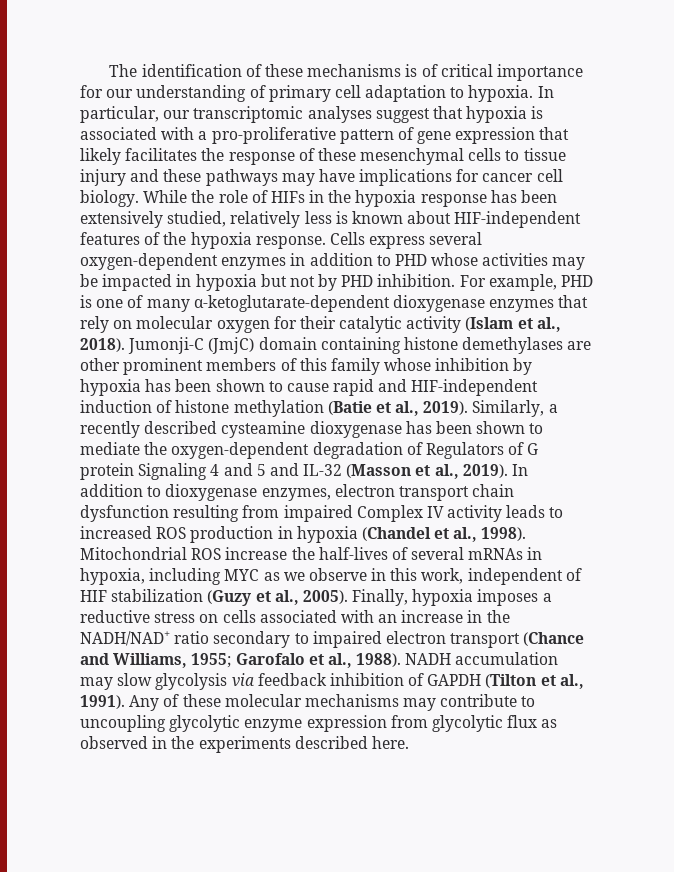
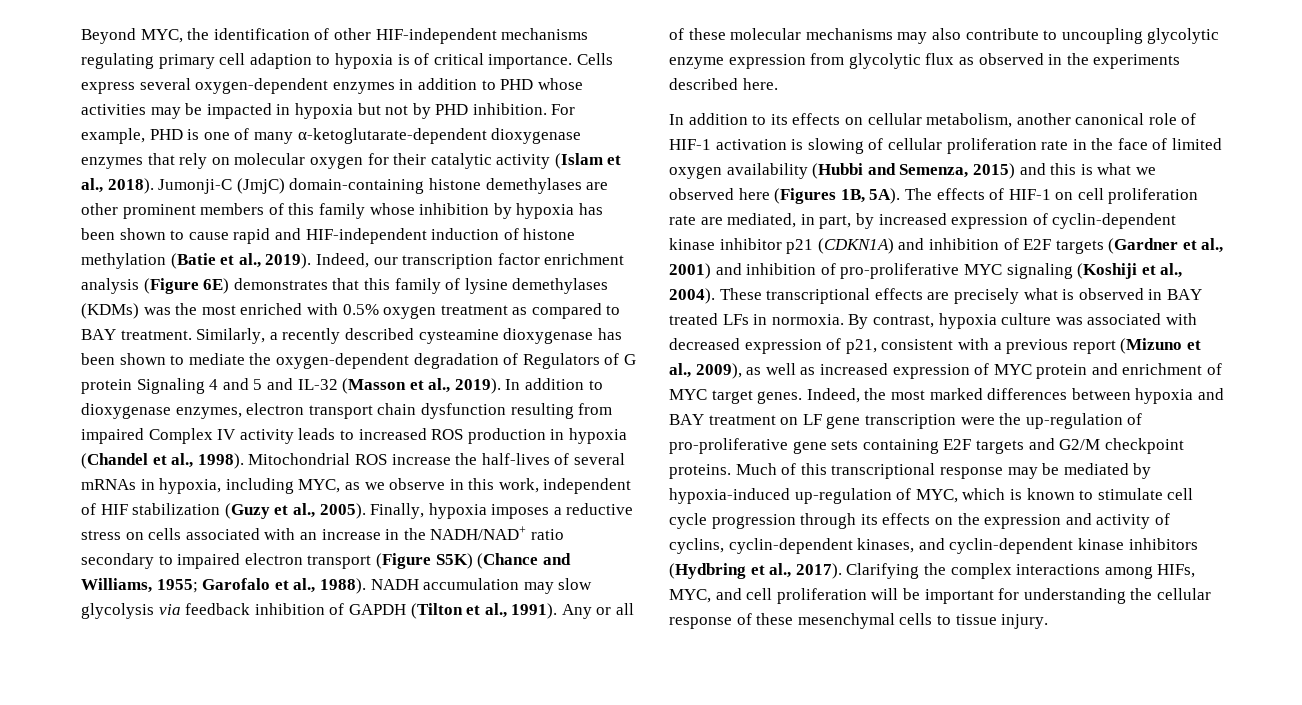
- The identification of these mechanisms is of critical importance for our understanding of primary cell adaptation to hypoxia. In particular, our transcriptomic analyses suggest that hypoxia is associated with a pro-proliferative pattern of gene expression that likely facilitates the response of these mesenchymal cells to tissue injury and these pathways may have implications for cancer cell biology. While the role of HIFs in the hypoxia response has been extensively studied, relatively less is known about HIF-independent features of the hypoxia response.
+ Beyond MYC, the identification of other HIF-independent mechanisms regulating primary cell adaption to hypoxia is of critical importance.
- Jumonji-C (JmjC) domain containing histone demethylases are other prominent members of this family whose inhibition by hypoxia has been shown to cause rapid and HIF-independent induction of histone methylation (Batie et al., 2019).
+ Jumonji-C (JmjC) domain-containing histone demethylases are other prominent members of this family whose inhibition by hypoxia has been shown to cause rapid and HIF-independent induction of histone methylation (Batie et al., 2019).
+ Indeed, our transcription factor enrichment analysis (Figure 6E) demonstrates that this family of lysine demethylases (KDMs) was the most enriched with 0.5% oxygen treatment as compared to BAY treatment.
- Mitochondrial ROS increase the half-lives of several mRNAs in hypoxia, including MYC as we observe in this work, independent of HIF stabilization (Guzy et al., 2005).
+ Mitochondrial ROS increase the half-lives of several mRNAs in hypoxia, including MYC, as we observe in this work, independent of HIF stabilization (Guzy et al., 2005).
- Finally, hypoxia imposes a reductive stress on cells associated with an increase in the NADH/NAD+ ratio secondary to impaired electron transport (Chance and Williams, 1955; Garofalo et al., 1988).
+ Finally, hypoxia imposes a reductive stress on cells associated with an increase in the NADH/NAD+ ratio secondary to impaired electron transport (Figure S5K) (Chance and Williams, 1955; Garofalo et al., 1988).
- Any of these molecular mechanisms may contribute to uncoupling glycolytic enzyme expression from glycolytic flux as observed in the experiments described here.
+ Any or all of these molecular mechanisms may also contribute to uncoupling glycolytic enzyme expression from glycolytic flux as observed in the experiments described here.
+ In addition to its effects on cellular metabolism, another canonical role of HIF-1 activation is slowing of cellular proliferation rate in the face of limited oxygen availability (Hubbi and Semenza, 2015) and this is what we observed here (Figures 1B, 5A). The effects of HIF-1 on cell proliferation rate are mediated, in part, by increased expression of cyclin-dependent kinase inhibitor p21 (CDKN1A) and inhibition of E2F targets (Gardner et al., 2001) and inhibition of pro-proliferative MYC signaling (Koshiji et al., 2004). These transcriptional effects are precisely what is observed in BAY treated LFs in normoxia. By contrast, hypoxia culture was associated with decreased expression of p21, consistent with a previous report (Mizuno et al., 2009), as well as increased expression of MYC protein and enrichment of MYC target genes. Indeed, the most marked differences between hypoxia and BAY treatment on LF gene transcription were the up-regulation of pro-proliferative gene sets containing E2F targets and G2/M checkpoint proteins. Much of this transcriptional response may be mediated by hypoxia-induced up-regulation of MYC, which is known to stimulate cell cycle progression through its effects on the expression and activity of cyclins, cyclin-dependent kinases, and cyclin-dependent kinase inhibitors (Hydbring et al., 2017). Clarifying the complex interactions among HIFs, MYC, and cell proliferation will be important for understanding the cellular response of these mesenchymal cells to tissue injury.

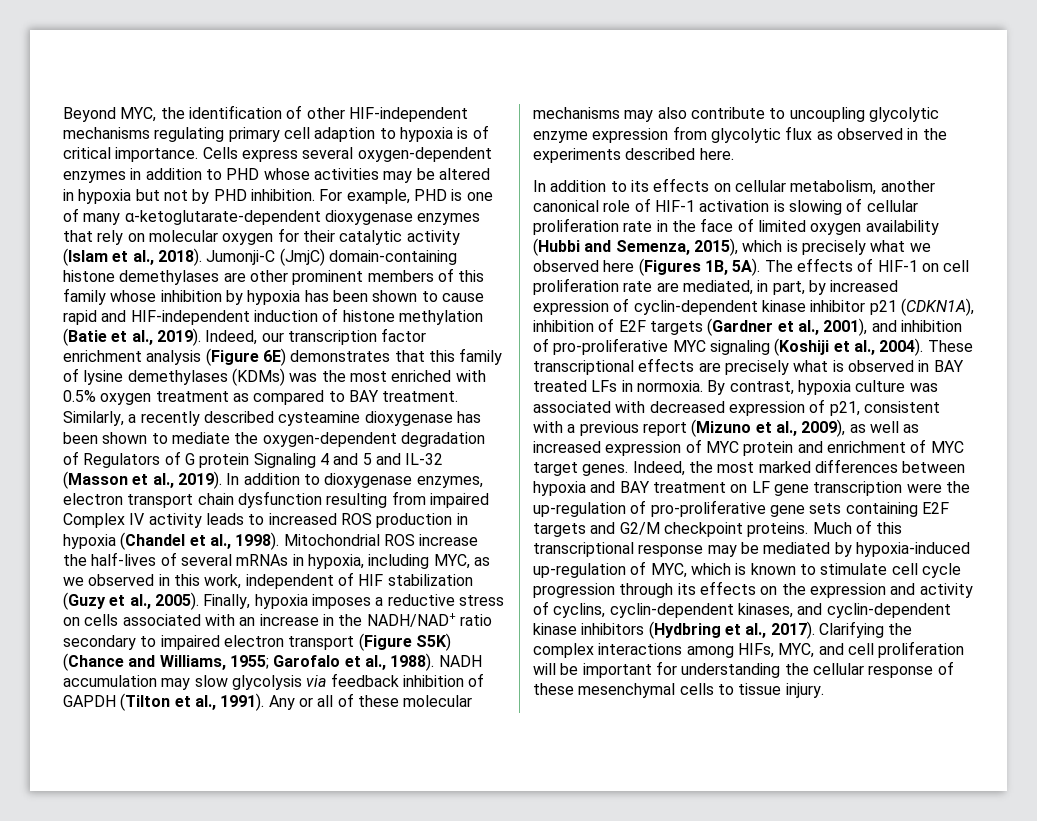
- Cells express several oxygen-dependent enzymes in addition to PHD whose activities may be impacted in hypoxia but not by PHD inhibition.
+ Cells express several oxygen-dependent enzymes in addition to PHD whose activities may be altered in hypoxia but not by PHD inhibition.
- Mitochondrial ROS increase the half-lives of several mRNAs in hypoxia, including MYC, as we observe in this work, independent of HIF stabilization (Guzy et al., 2005).
+ Mitochondrial ROS increase the half-lives of several mRNAs in hypoxia, including MYC, as we observed in this work, independent of HIF stabilization (Guzy et al., 2005).
- In addition to its effects on cellular metabolism, another canonical role of HIF-1 activation is slowing of cellular proliferation rate in the face of limited oxygen availability (Hubbi and Semenza, 2015) and this is what we observed here (Figures 1B, 5A).
+ In addition to its effects on cellular metabolism, another canonical role of HIF-1 activation is slowing of cellular proliferation rate in the face of limited oxygen availability (Hubbi and Semenza, 2015), which is precisely what we observed here (Figures 1B, 5A).
- The effects of HIF-1 on cell proliferation rate are mediated, in part, by increased expression of cyclin-dependent kinase inhibitor p21 (CDKN1A) and inhibition of E2F targets (Gardner et al., 2001) and inhibition of pro-proliferative MYC signaling (Koshiji et al., 2004).
+ The effects of HIF-1 on cell proliferation rate are mediated, in part, by increased expression of cyclin-dependent kinase inhibitor p21 (CDKN1A), inhibition of E2F targets (Gardner et al., 2001), and inhibition of pro-proliferative MYC signaling (Koshiji et al., 2004).

